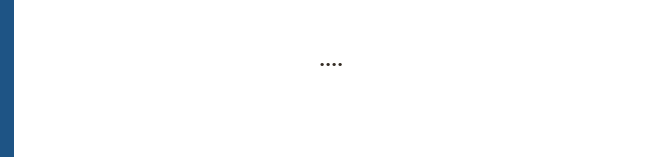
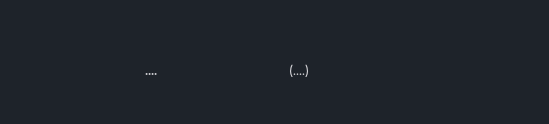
+ (....)

